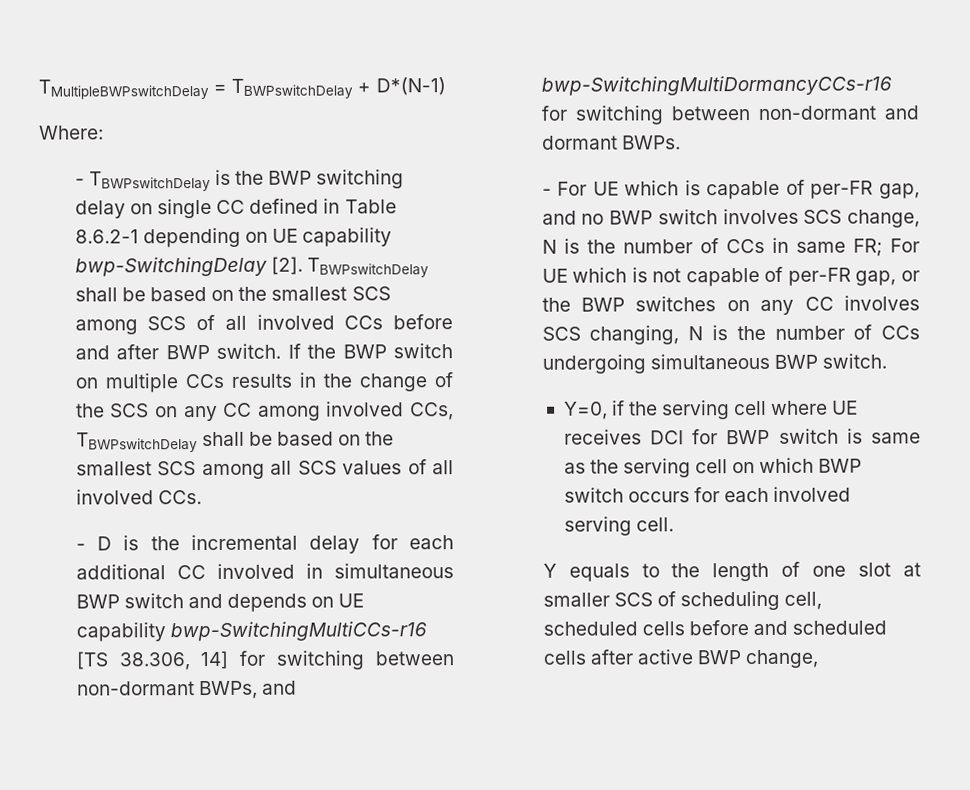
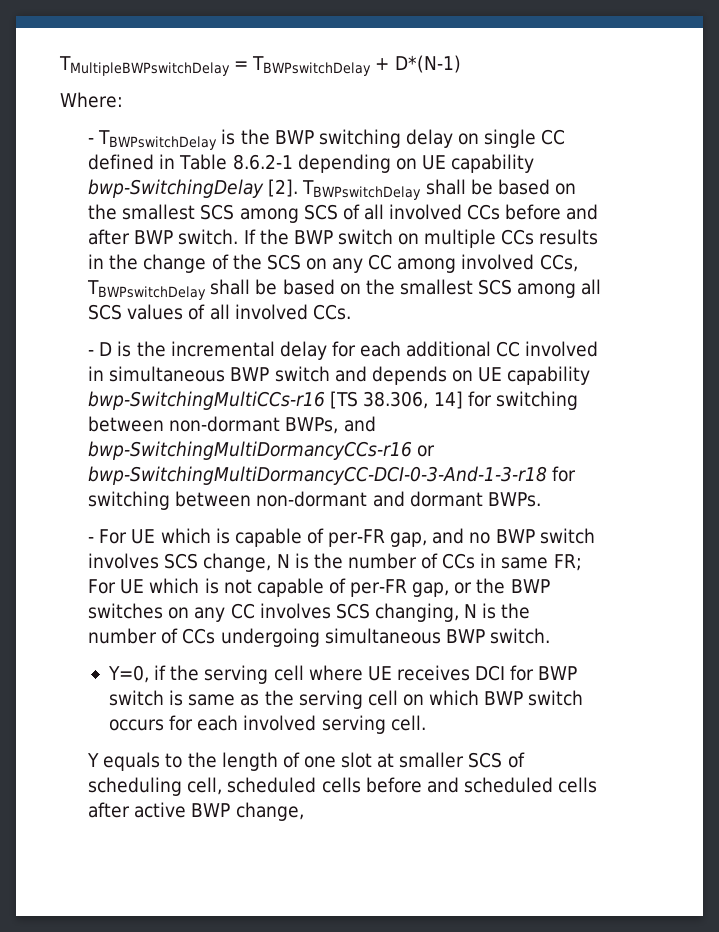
- - D is the incremental delay for each additional CC involved in simultaneous BWP switch and depends on UE capability bwp-SwitchingMultiCCs-r16 [TS 38.306, 14] for switching between non-dormant BWPs, and bwp-SwitchingMultiDormancyCCs-r16 for switching between non-dormant and dormant BWPs.
+ - D is the incremental delay for each additional CC involved in simultaneous BWP switch and depends on UE capability bwp-SwitchingMultiCCs-r16 [TS 38.306, 14] for switching between non-dormant BWPs, and bwp-SwitchingMultiDormancyCCs-r16 or bwp-SwitchingMultiDormancyCC-DCI-0-3-And-1-3-r18 for switching between non-dormant and dormant BWPs.

